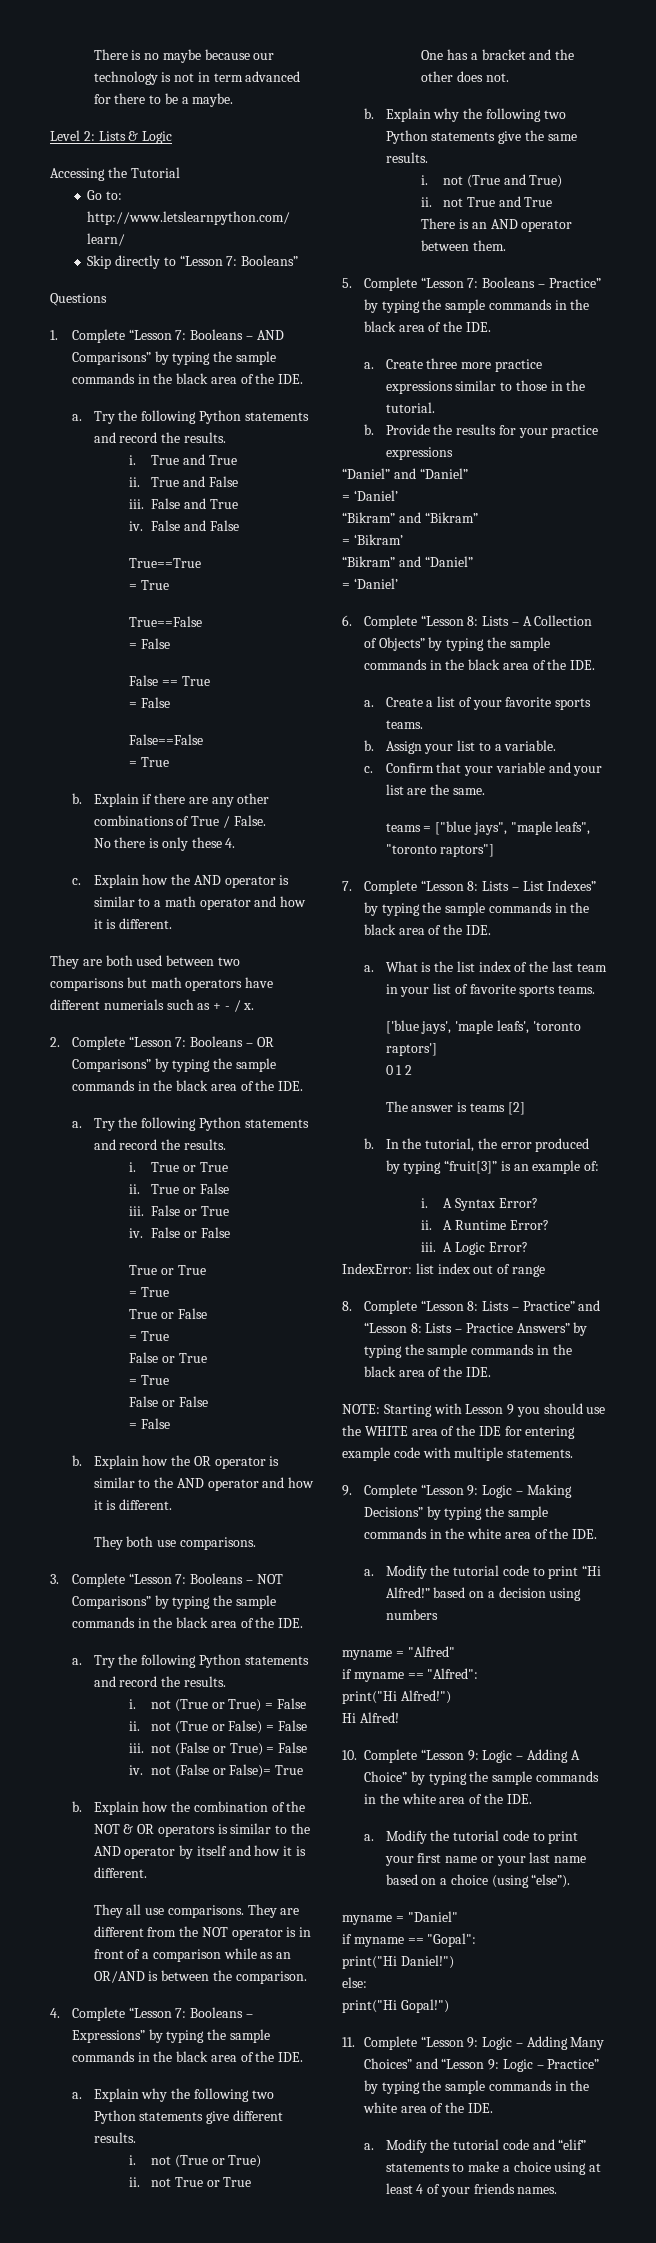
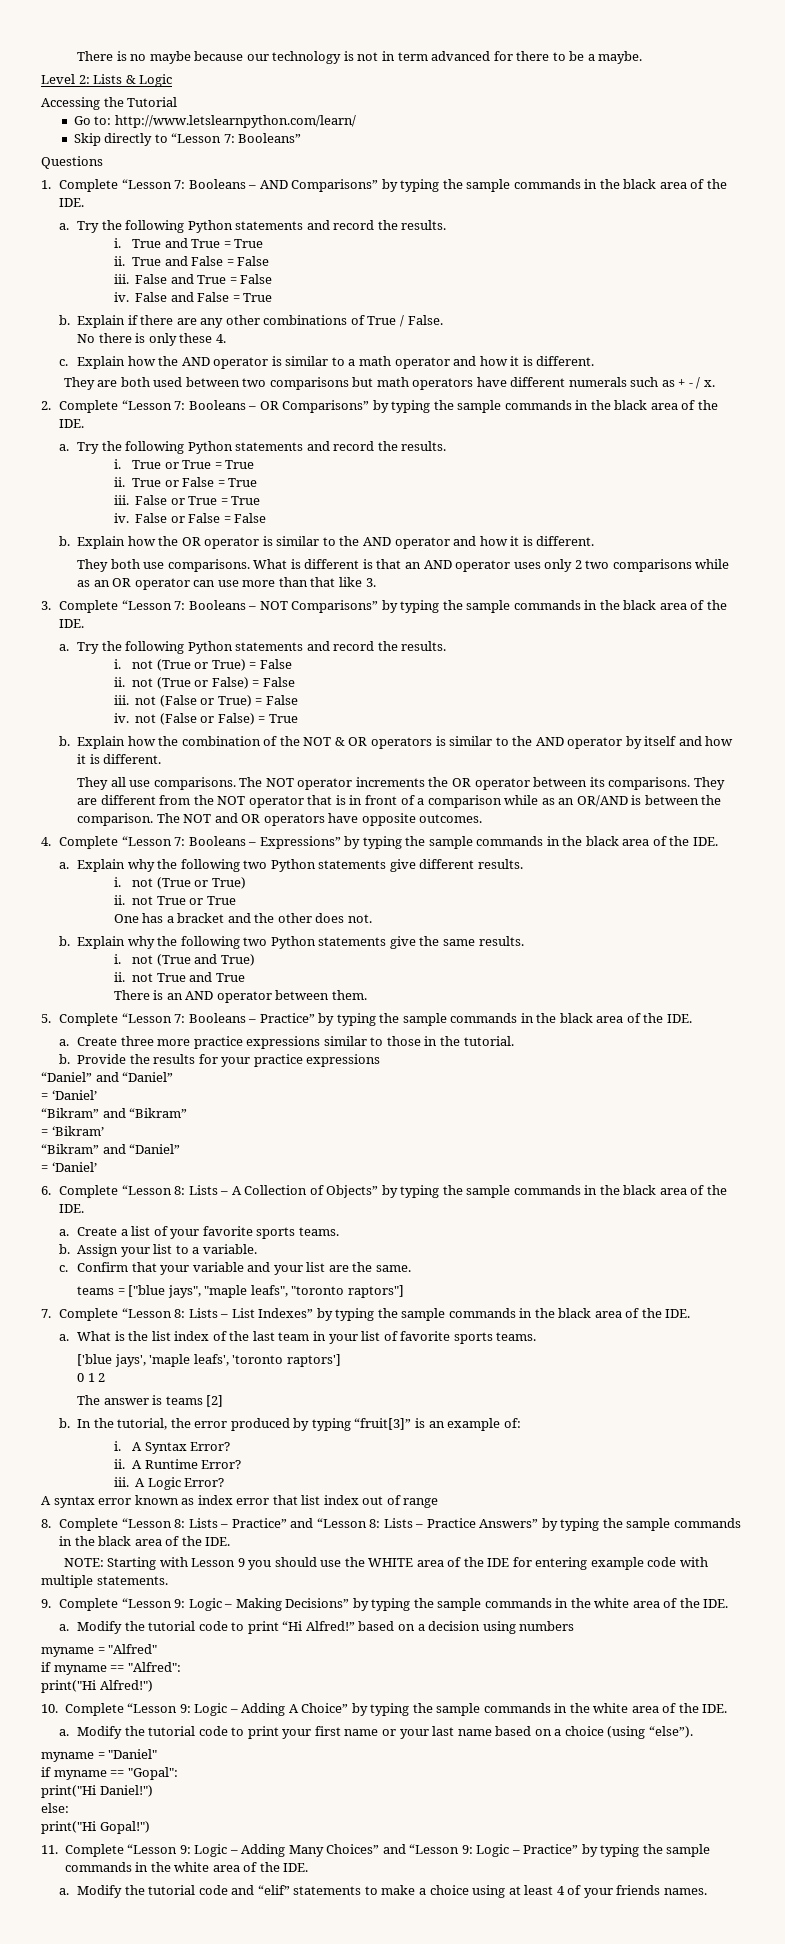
- i. True and True
+ i. True and True = True
- True and False
+ True and False = False
- False and True
+ False and True = False
- False and False
- True==True
- = True
- True==False
- = False
- False == True
- = False
- False==False
- = True
+ False and False = True
- They are both used between two comparisons but math operators have different numerials such as + - / x.
+ They are both used between two comparisons but math operators have different numerals such as + - / x.
- i. True or True
+ i. True or True = True
- ii. True or False
+ ii. True or False = True
- iii. False or True
+ iii. False or True = True
- iv. False or False
- True or True
- = True
- True or False
- = True
- False or True
- = True
- False or False
- = False
+ iv. False or False = False
+ What is different is that an AND operator uses only 2 two comparisons while as an OR operator can use more than that like 3.
- iv. not (False or False)= True
+ iv. not (False or False) = True
+ The NOT operator increments the OR operator between its comparisons.
- They are different from the NOT operator is in front of a comparison while as an OR/AND is between the comparison.
+ They are different from the NOT operator that is in front of a comparison while as an OR/AND is between the comparison. The NOT and OR operators have opposite outcomes.
- IndexError: list index out of range
+ A syntax error known as index error that list index out of range
- Hi Alfred!

